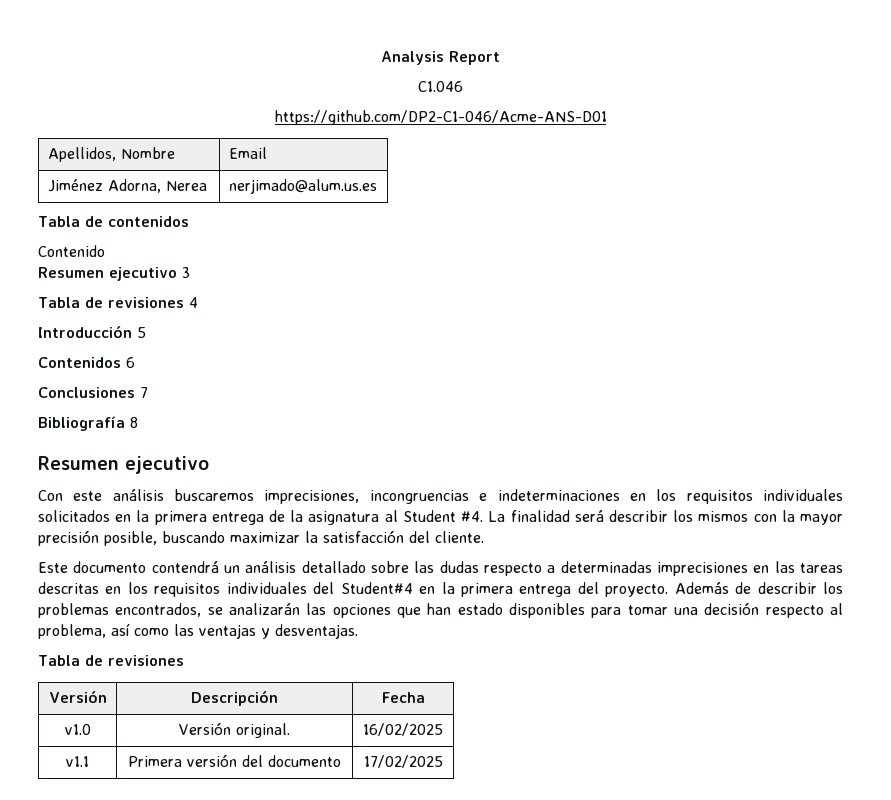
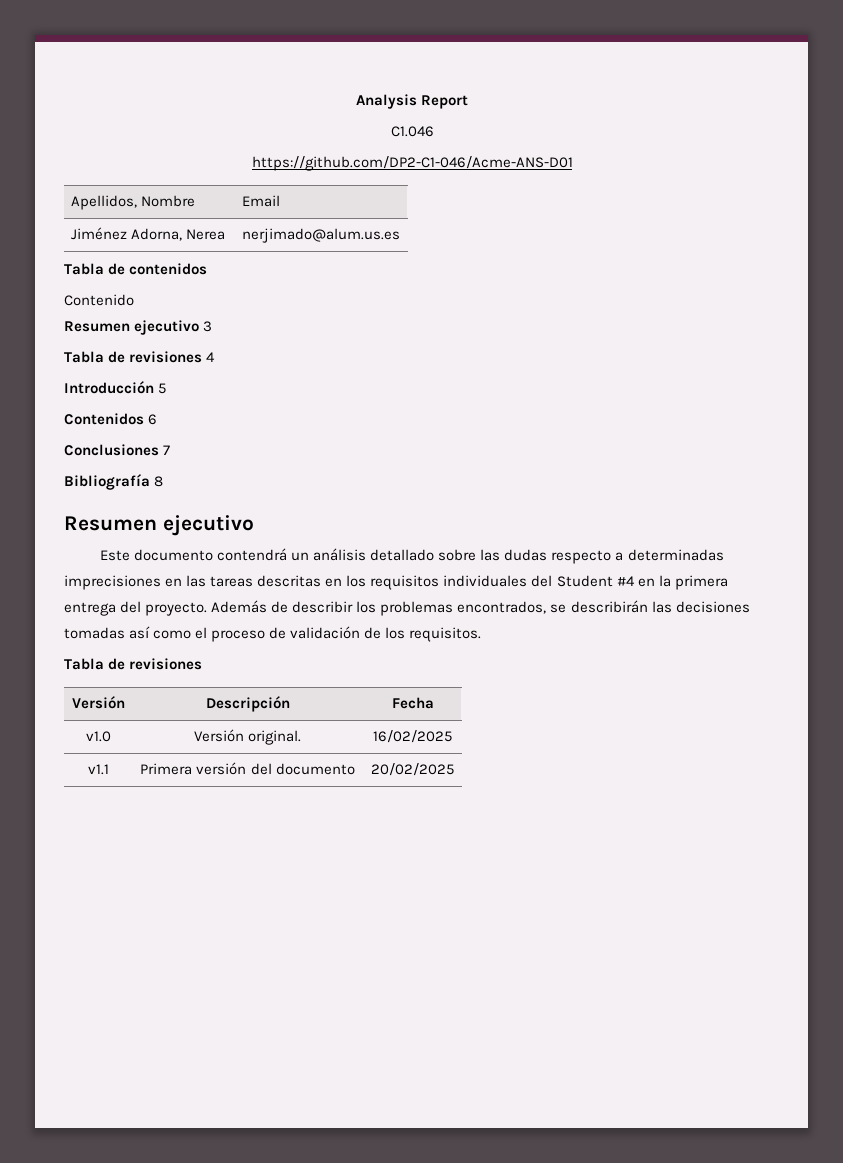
- Con este análisis buscaremos imprecisiones, incongruencias e indeterminaciones en los requisitos individuales solicitados en la primera entrega de la asignatura al Student #4. La finalidad será describir los mismos con la mayor precisión posible, buscando maximizar la satisfacción del cliente.
- Este documento contendrá un análisis detallado sobre las dudas respecto a determinadas imprecisiones en las tareas descritas en los requisitos individuales del Student#4 en la primera entrega del proyecto.
+ Este documento contendrá un análisis detallado sobre las dudas respecto a determinadas imprecisiones en las tareas descritas en los requisitos individuales del Student #4 en la primera entrega del proyecto.
- Además de describir los problemas encontrados, se analizarán las opciones que han estado disponibles para tomar una decisión respecto al problema, así como las ventajas y desventajas.
+ Además de describir los problemas encontrados, se describirán las decisiones tomadas así como el proceso de validación de los requisitos.
- v1.1 | Primera versión del documento | 17/02/2025
+ v1.1 | Primera versión del documento | 20/02/2025

